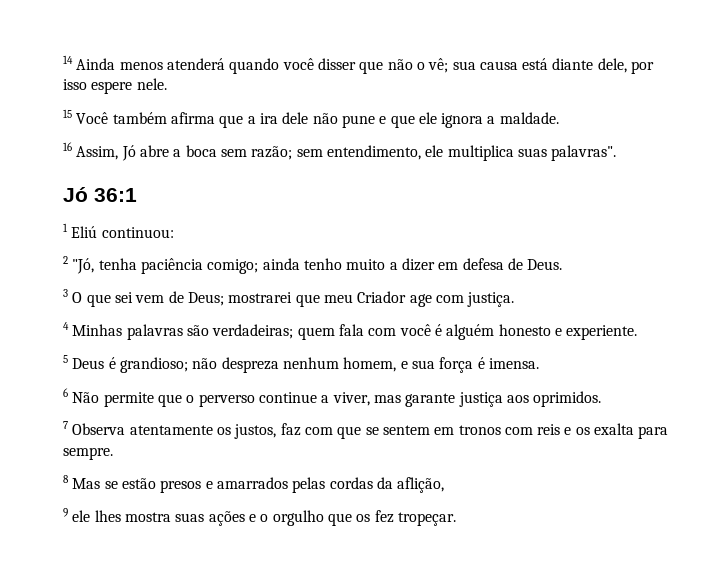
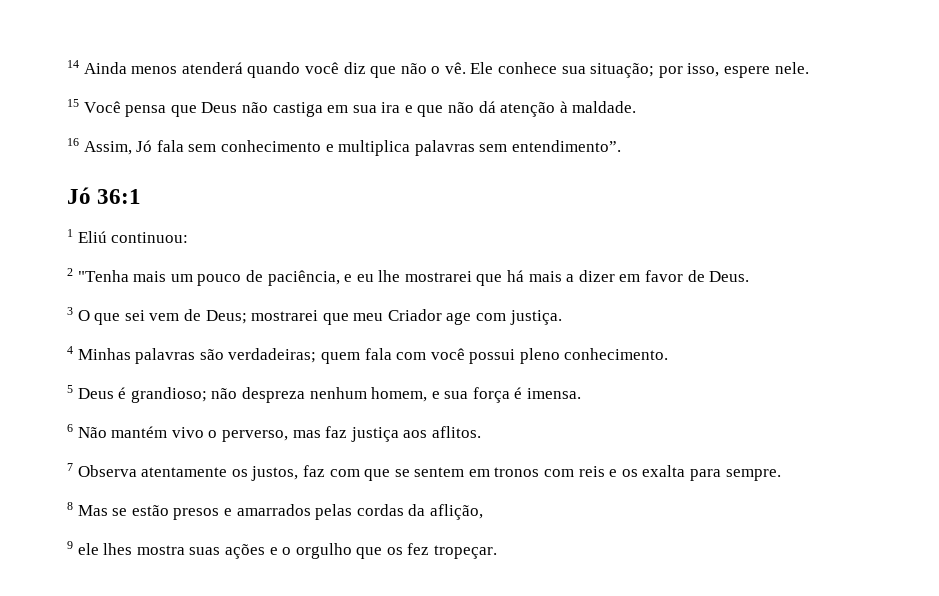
- 14 Ainda menos atenderá quando você disser que não o vê; sua causa está diante dele, por isso espere nele.
- 15 Você também afirma que a ira dele não pune e que ele ignora a maldade.
- 16 Assim, Jó abre a boca sem razão; sem entendimento, ele multiplica suas palavras".
+ 14 Ainda menos atenderá quando você diz que não o vê. Ele conhece sua situação; por isso, espere nele.
+ 15 Você pensa que Deus não castiga em sua ira e que não dá atenção à maldade.
+ 16 Assim, Jó fala sem conhecimento e multiplica palavras sem entendimento”.
- 2 "Jó, tenha paciência comigo; ainda tenho muito a dizer em defesa de Deus.
+ 2 "Tenha mais um pouco de paciência, e eu lhe mostrarei que há mais a dizer em favor de Deus.
- 4 Minhas palavras são verdadeiras; quem fala com você é alguém honesto e experiente.
+ 4 Minhas palavras são verdadeiras; quem fala com você possui pleno conhecimento.
- 6 Não permite que o perverso continue a viver, mas garante justiça aos oprimidos.
+ 6 Não mantém vivo o perverso, mas faz justiça aos aflitos.

